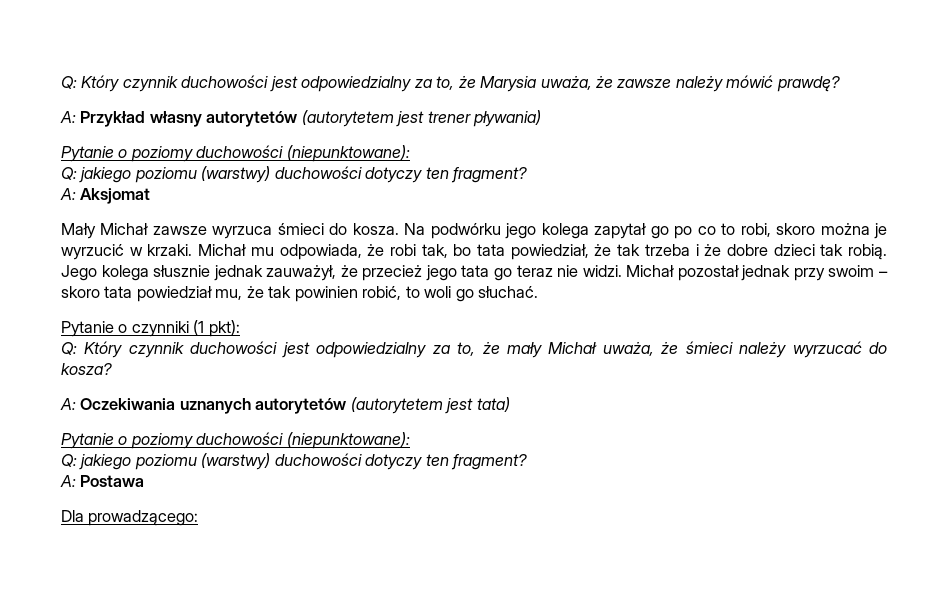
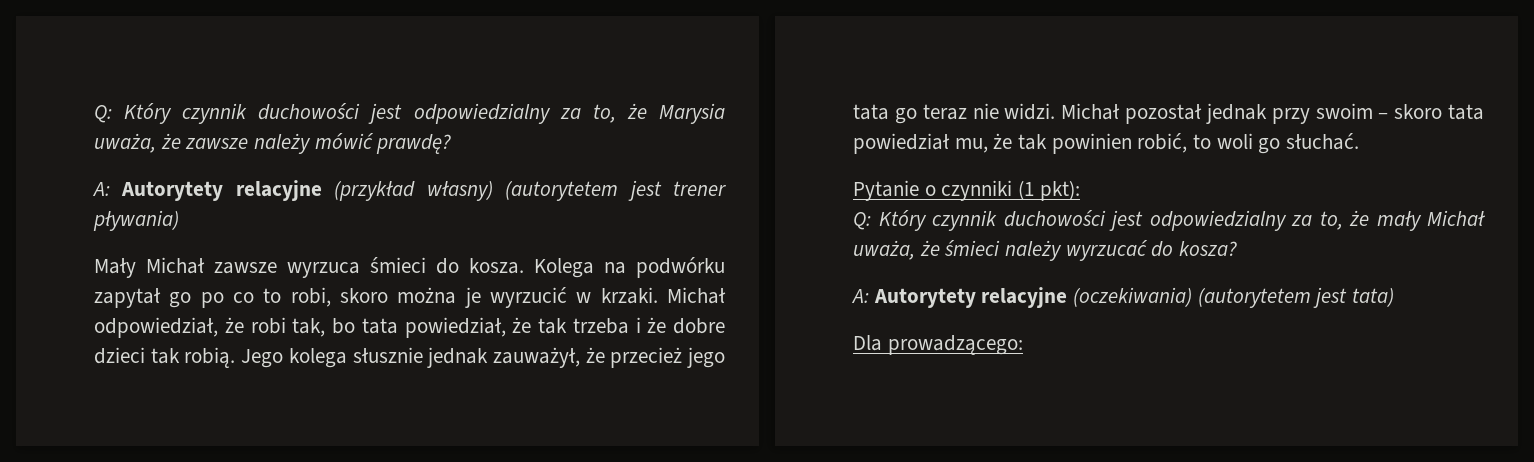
- A: Przykład własny autorytetów (autorytetem jest trener pływania)
- Pytanie o poziomy duchowości (niepunktowane):
- Q: jakiego poziomu (warstwy) duchowości dotyczy ten fragment?
- A: Aksjomat
+ A: Autorytety relacyjne (przykład własny) (autorytetem jest trener pływania)
- Na podwórku jego kolega zapytał go po co to robi, skoro można je wyrzucić w krzaki.
+ Kolega na podwórku zapytał go po co to robi, skoro można je wyrzucić w krzaki.
- Michał mu odpowiada, że robi tak, bo tata powiedział, że tak trzeba i że dobre dzieci tak robią.
+ Michał odpowiedział, że robi tak, bo tata powiedział, że tak trzeba i że dobre dzieci tak robią.
- A: Oczekiwania uznanych autorytetów (autorytetem jest tata)
- Pytanie o poziomy duchowości (niepunktowane):
- Q: jakiego poziomu (warstwy) duchowości dotyczy ten fragment?
- A: Postawa
+ A: Autorytety relacyjne (oczekiwania) (autorytetem jest tata)

